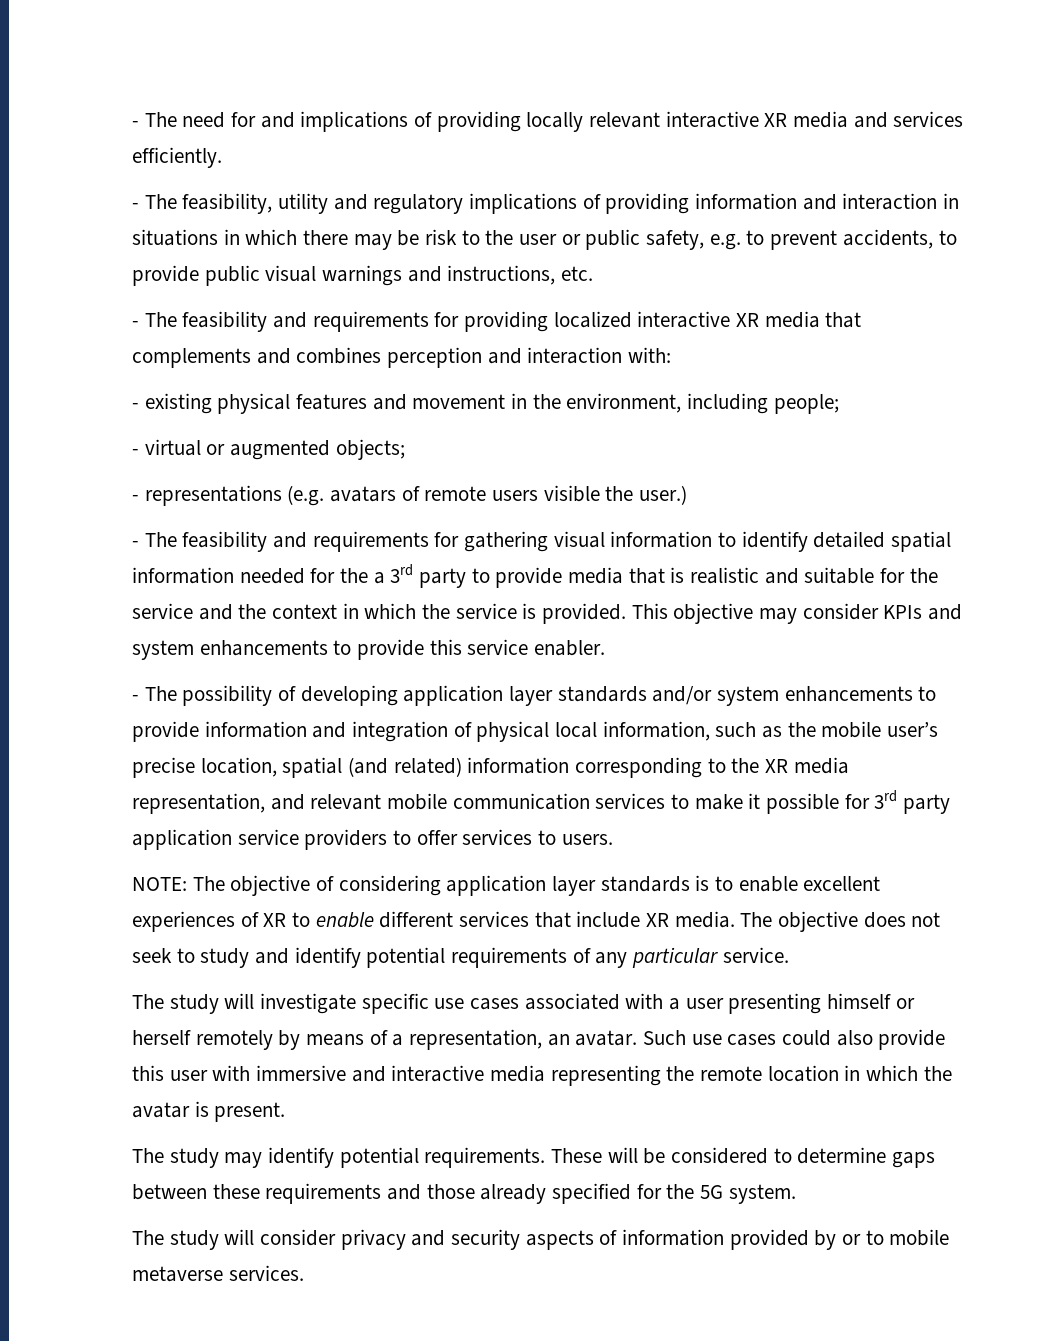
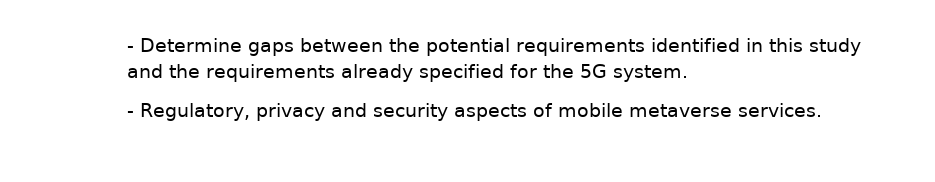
- - The need for and implications of providing locally relevant interactive XR media and services efficiently.
- - The feasibility, utility and regulatory implications of providing information and interaction in situations in which there may be risk to the user or public safety, e.g. to prevent accidents, to provide public visual warnings and instructions, etc.
- - The feasibility and requirements for providing localized interactive XR media that complements and combines perception and interaction with:
- - existing physical features and movement in the environment, including people;
- - virtual or augmented objects;
- - representations (e.g. avatars of remote users visible the user.)
- - The feasibility and requirements for gathering visual information to identify detailed spatial information needed for the a 3rd party to provide media that is realistic and suitable for the service and the context in which the service is provided. This objective may consider KPIs and system enhancements to provide this service enabler.
- - The possibility of developing application layer standards and/or system enhancements to provide information and integration of physical local information, such as the mobile user’s precise location, spatial (and related) information corresponding to the XR media representation, and relevant mobile communication services to make it possible for 3rd party application service providers to offer services to users.
- NOTE: The objective of considering application layer standards is to enable excellent experiences of XR to enable different services that include XR media. The objective does not seek to study and identify potential requirements of any particular service.
- The study will investigate specific use cases associated with a user presenting himself or herself remotely by means of a representation, an avatar. Such use cases could also provide this user with immersive and interactive media representing the remote location in which the avatar is present.
- The study may identify potential requirements. These will be considered to determine gaps between these requirements and those already specified for the 5G system.
+ - Determine gaps between the potential requirements identified in this study and the requirements already specified for the 5G system.
- The study will consider privacy and security aspects of information provided by or to mobile metaverse services.
+ - Regulatory, privacy and security aspects of mobile metaverse services.

